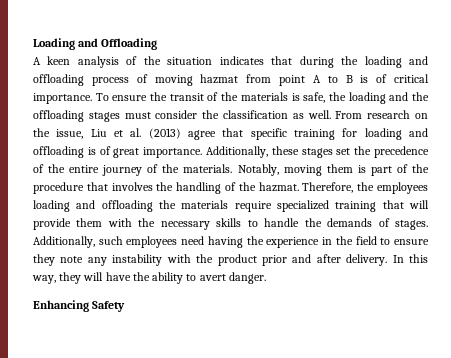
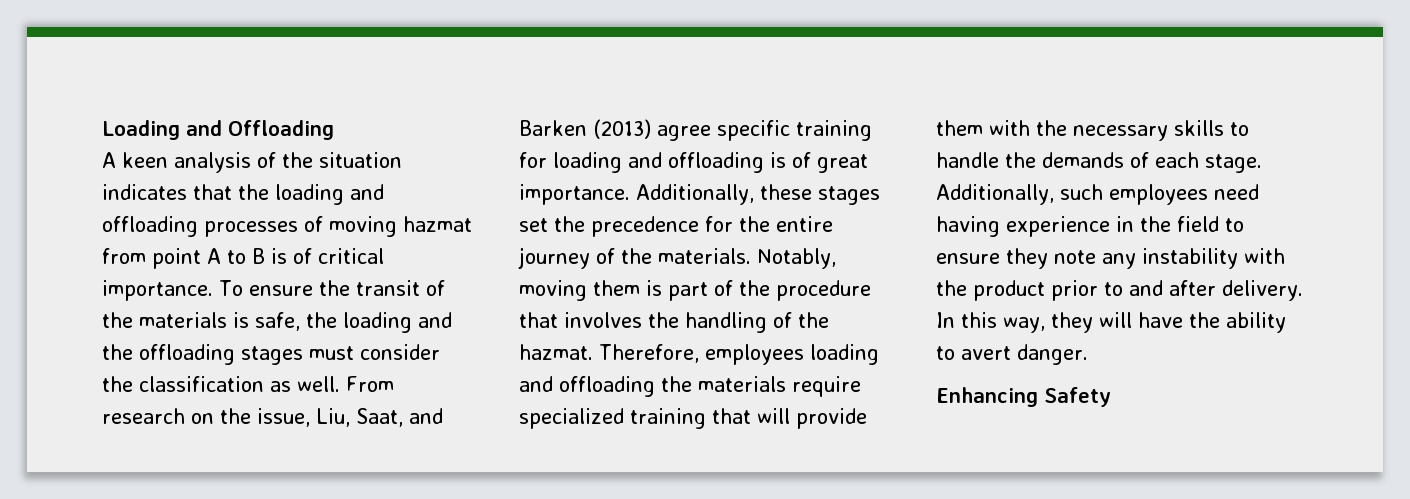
- A keen analysis of the situation indicates that during the loading and offloading process of moving hazmat from point A to B is of critical importance.
+ A keen analysis of the situation indicates that the loading and offloading processes of moving hazmat from point A to B is of critical importance.
- From research on the issue, Liu et al. (2013) agree that specific training for loading and offloading is of great importance.
+ From research on the issue, Liu, Saat, and Barken (2013) agree specific training for loading and offloading is of great importance.
- Additionally, these stages set the precedence of the entire journey of the materials.
+ Additionally, these stages set the precedence for the entire journey of the materials.
- Therefore, the employees loading and offloading the materials require specialized training that will provide them with the necessary skills to handle the demands of stages.
+ Therefore, employees loading and offloading the materials require specialized training that will provide them with the necessary skills to handle the demands of each stage.
- Additionally, such employees need having the experience in the field to ensure they note any instability with the product prior and after delivery.
+ Additionally, such employees need having experience in the field to ensure they note any instability with the product prior to and after delivery.

